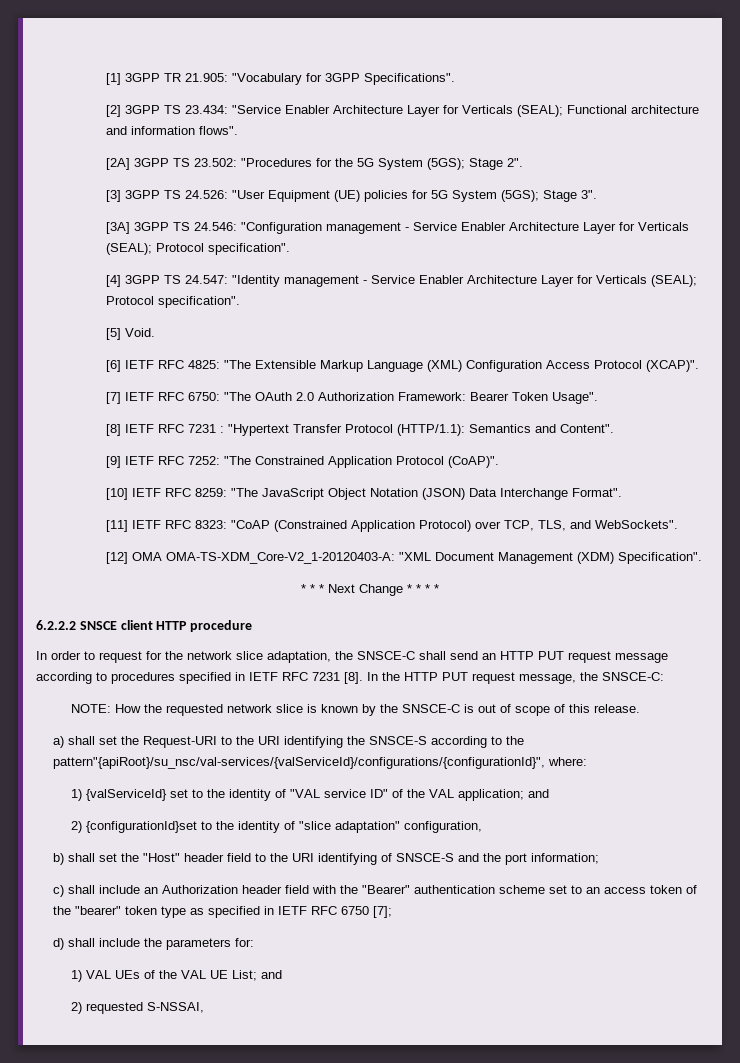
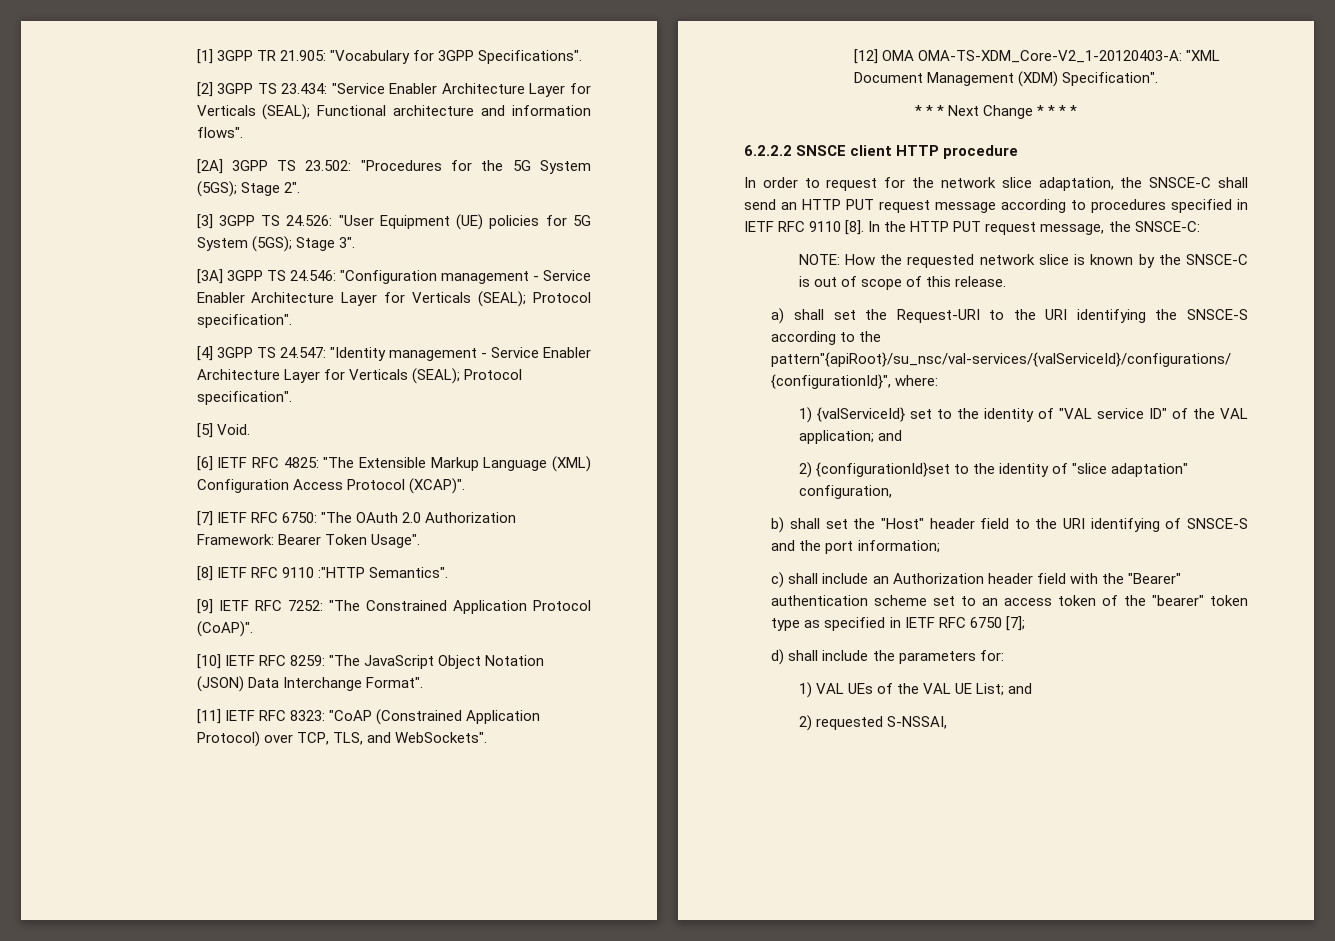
- [8] IETF RFC 7231 : "Hypertext Transfer Protocol (HTTP/1.1): Semantics and Content".
+ [8] IETF RFC 9110 :"HTTP Semantics".
- In order to request for the network slice adaptation, the SNSCE-C shall send an HTTP PUT request message according to procedures specified in IETF RFC 7231 [8].
+ In order to request for the network slice adaptation, the SNSCE-C shall send an HTTP PUT request message according to procedures specified in IETF RFC 9110 [8].

